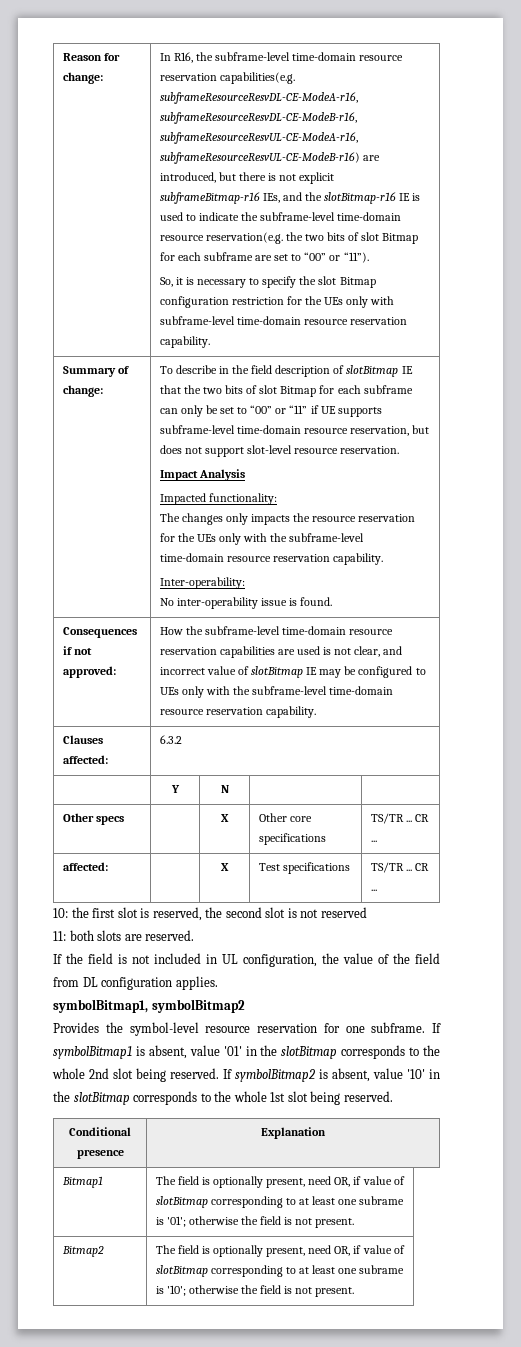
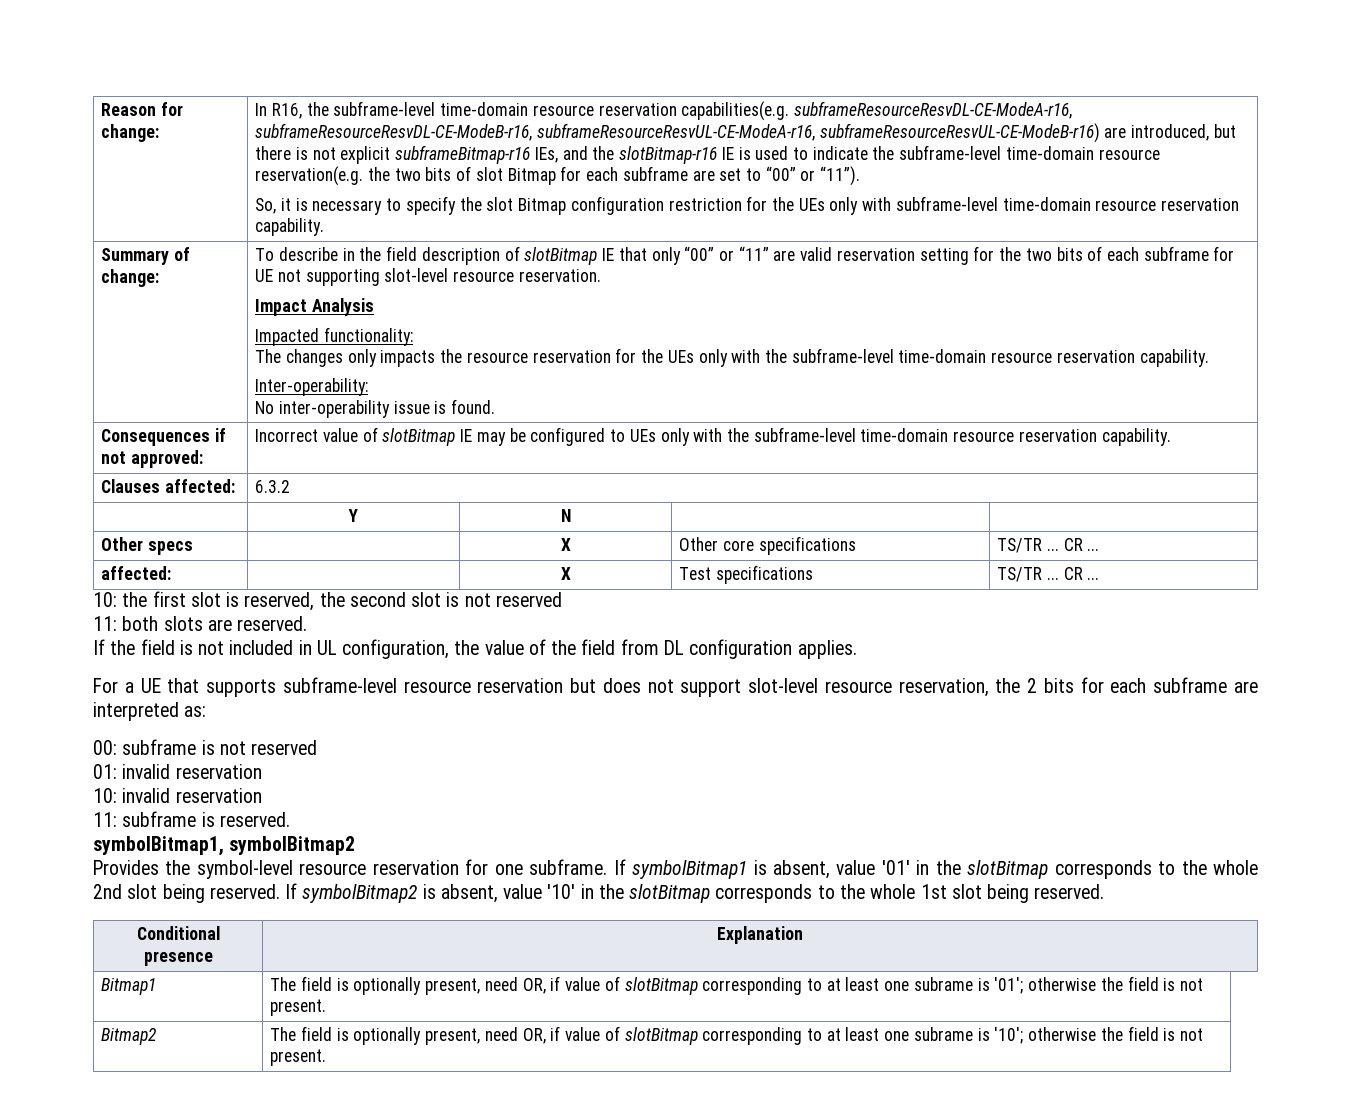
- To describe in the field description of slotBitmap IE that the two bits of slot Bitmap for each subframe can only be set to “00” or “11” if UE supports subframe-level time-domain resource reservation, but does not support slot-level resource reservation.
+ To describe in the field description of slotBitmap IE that only “00” or “11” are valid reservation setting for the two bits of each subframe for UE not supporting slot-level resource reservation.
- Consequences if not approved: | How the subframe-level time-domain resource reservation capabilities are used is not clear, and incorrect value of slotBitmap IE may be configured to UEs only with the subframe-level time-domain resource reservation capability.
+ Consequences if not approved: | Incorrect value of slotBitmap IE may be configured to UEs only with the subframe-level time-domain resource reservation capability.
+ For a UE that supports subframe-level resource reservation but does not support slot-level resource reservation, the 2 bits for each subframe are interpreted as:
+ 00: subframe is not reserved
+ 01: invalid reservation
+ 10: invalid reservation
+ 11: subframe is reserved.

